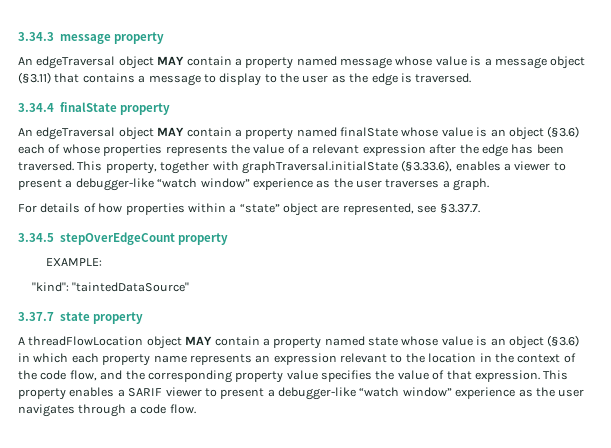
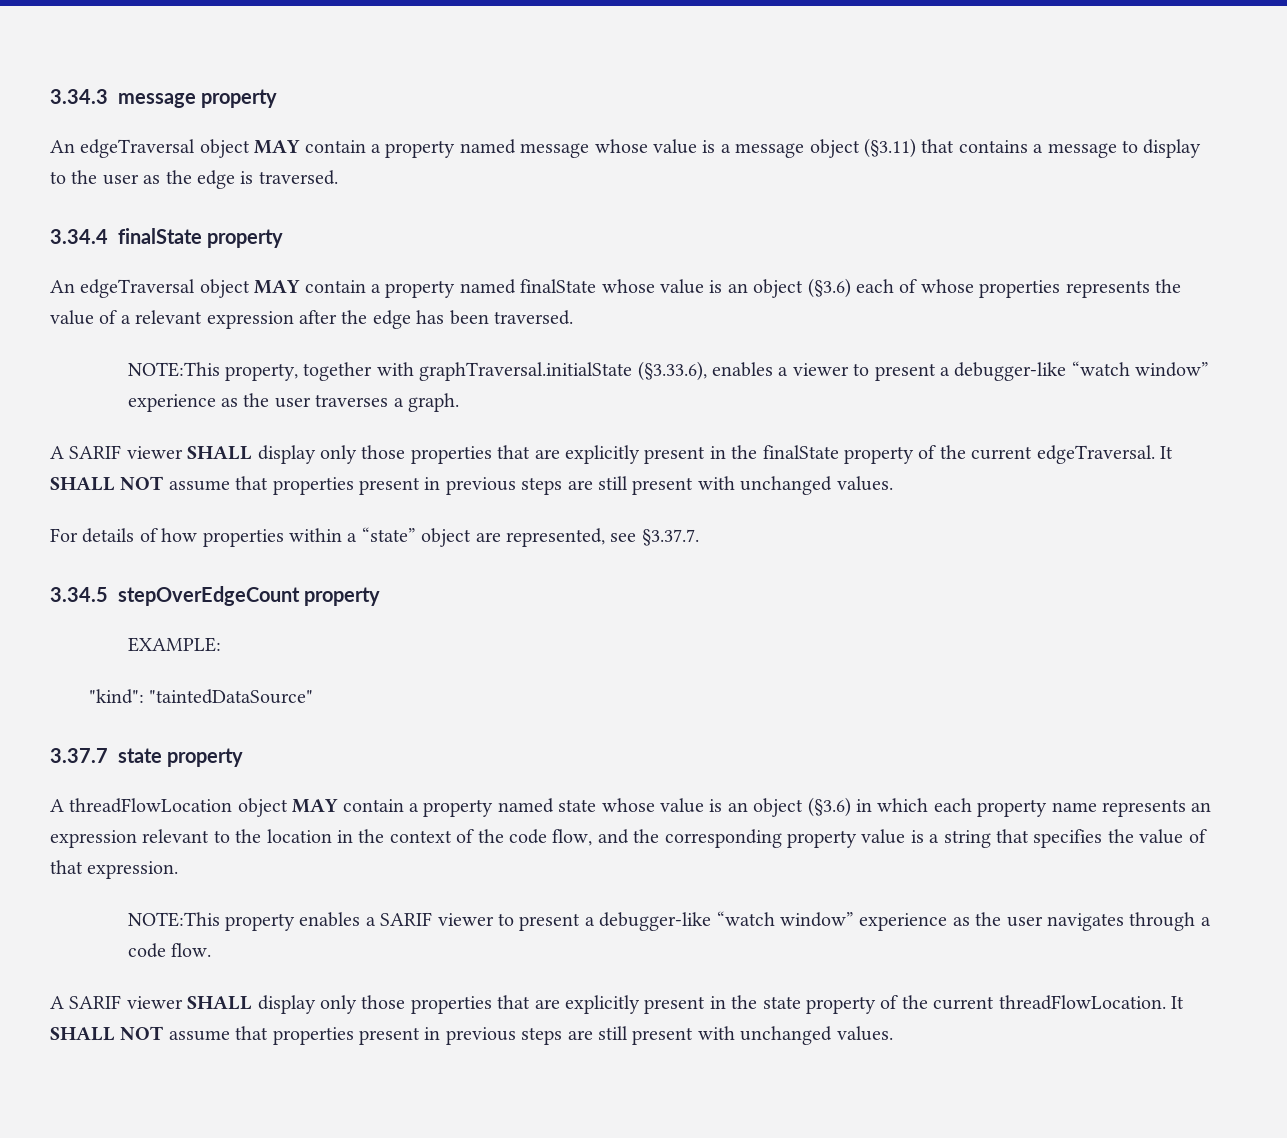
- An edgeTraversal object MAY contain a property named finalState whose value is an object (§3.6) each of whose properties represents the value of a relevant expression after the edge has been traversed. This property, together with graphTraversal.initialState (§3.33.6), enables a viewer to present a debugger-like “watch window” experience as the user traverses a graph.
+ An edgeTraversal object MAY contain a property named finalState whose value is an object (§3.6) each of whose properties represents the value of a relevant expression after the edge has been traversed.
+ NOTE:This property, together with graphTraversal.initialState (§3.33.6), enables a viewer to present a debugger-like “watch window” experience as the user traverses a graph.
+ A SARIF viewer SHALL display only those properties that are explicitly present in the finalState property of the current edgeTraversal. It SHALL NOT assume that properties present in previous steps are still present with unchanged values.
- A threadFlowLocation object MAY contain a property named state whose value is an object (§3.6) in which each property name represents an expression relevant to the location in the context of the code flow, and the corresponding property value specifies the value of that expression. This property enables a SARIF viewer to present a debugger-like “watch window” experience as the user navigates through a code flow.
+ A threadFlowLocation object MAY contain a property named state whose value is an object (§3.6) in which each property name represents an expression relevant to the location in the context of the code flow, and the corresponding property value is a string that specifies the value of that expression.
+ NOTE:This property enables a SARIF viewer to present a debugger-like “watch window” experience as the user navigates through a code flow.
+ A SARIF viewer SHALL display only those properties that are explicitly present in the state property of the current threadFlowLocation. It SHALL NOT assume that properties present in previous steps are still present with unchanged values.

